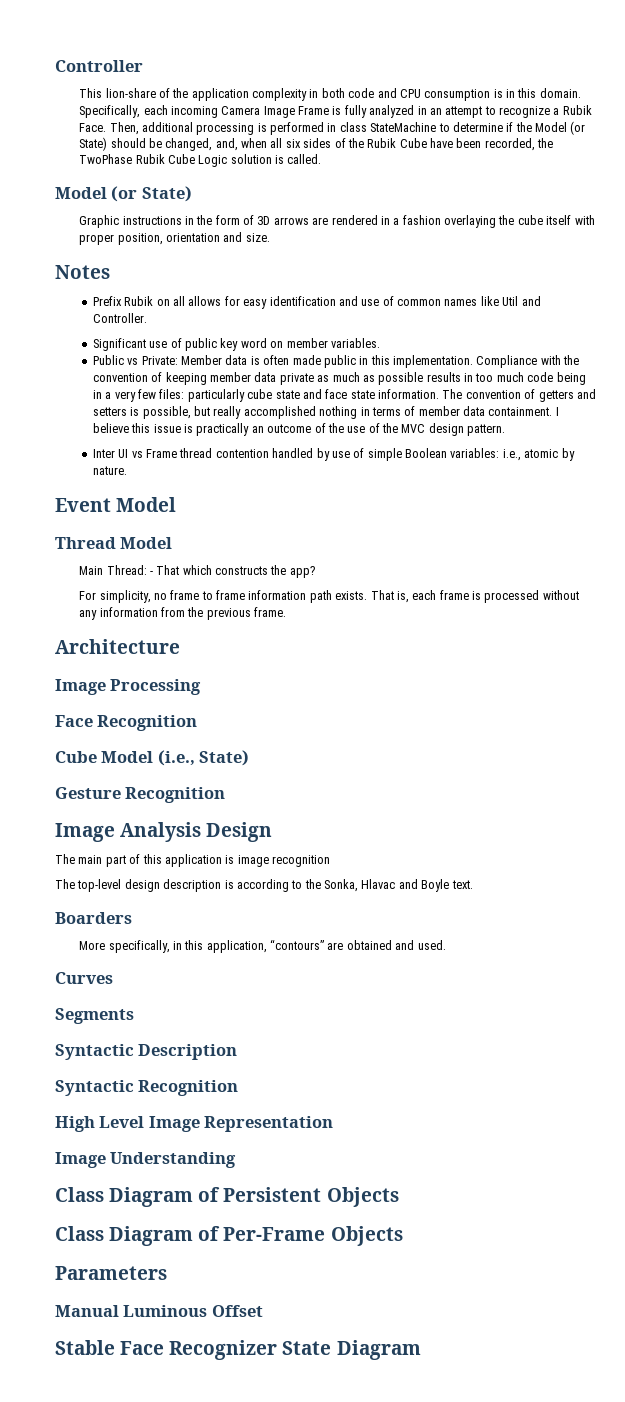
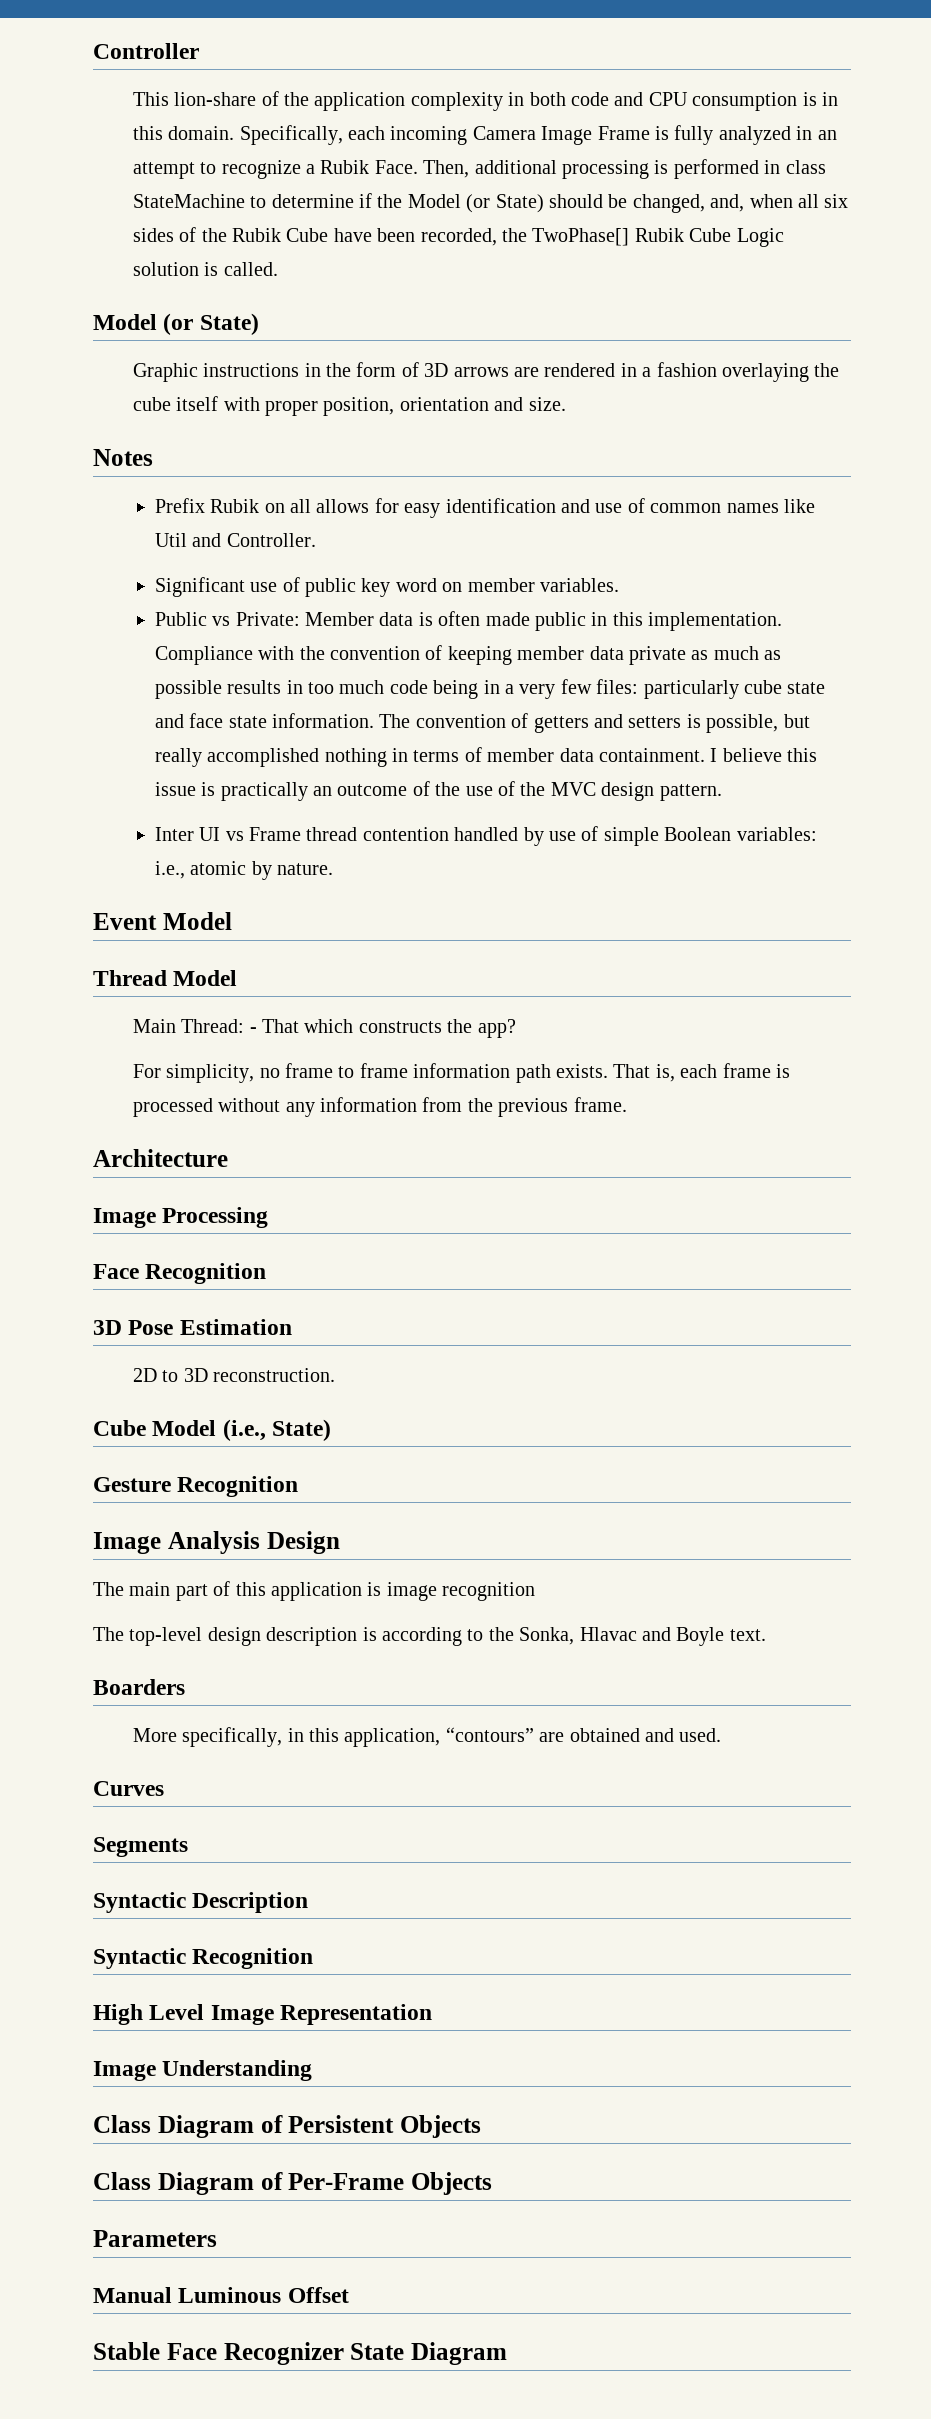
- Then, additional processing is performed in class StateMachine to determine if the Model (or State) should be changed, and, when all six sides of the Rubik Cube have been recorded, the TwoPhase Rubik Cube Logic solution is called.
+ Then, additional processing is performed in class StateMachine to determine if the Model (or State) should be changed, and, when all six sides of the Rubik Cube have been recorded, the TwoPhase[] Rubik Cube Logic solution is called.
+ 3D Pose Estimation
+ 2D to 3D reconstruction.

